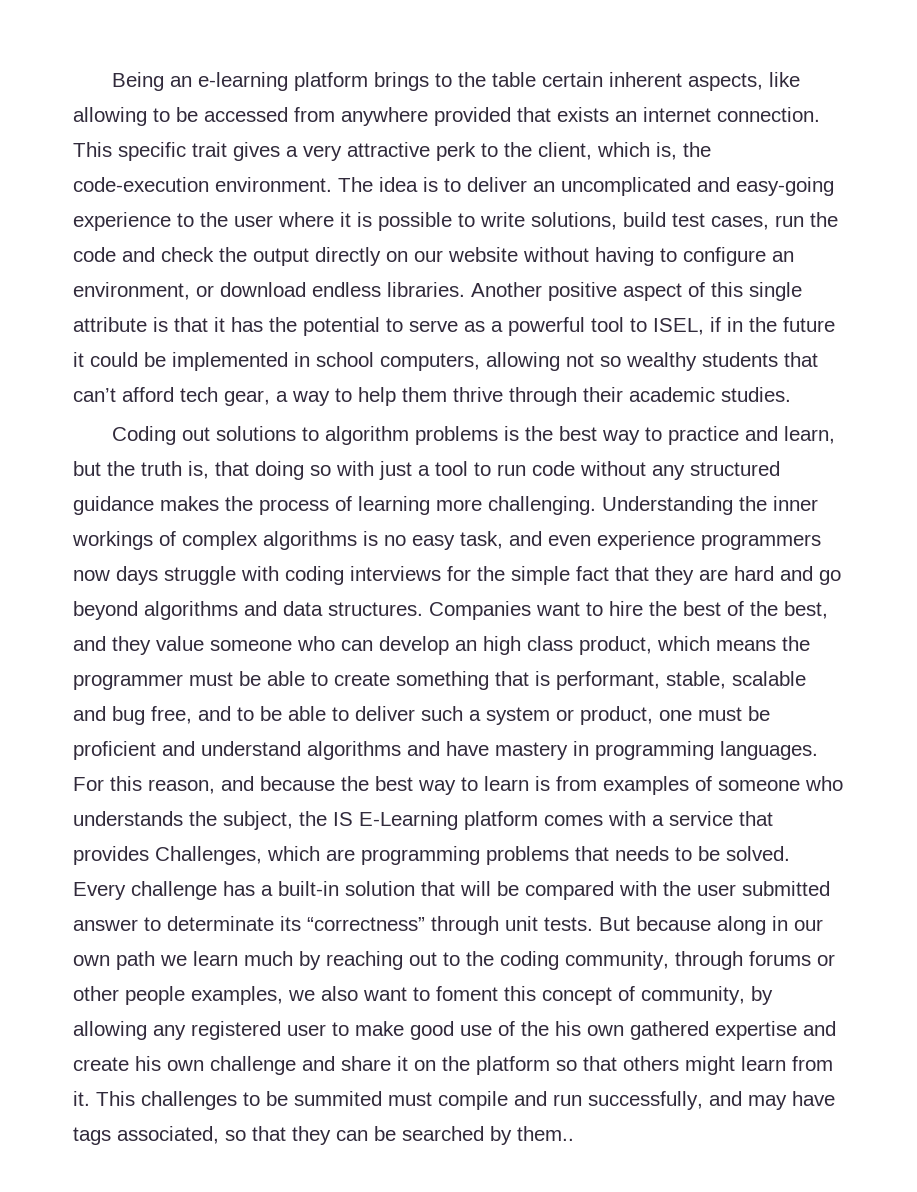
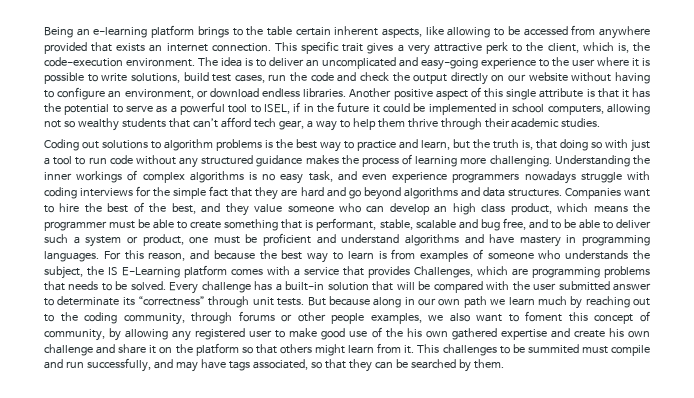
- Understanding the inner workings of complex algorithms is no easy task, and even experience programmers now days struggle with coding interviews for the simple fact that they are hard and go beyond algorithms and data structures.
+ Understanding the inner workings of complex algorithms is no easy task, and even experience programmers nowadays struggle with coding interviews for the simple fact that they are hard and go beyond algorithms and data structures.
- This challenges to be summited must compile and run successfully, and may have tags associated, so that they can be searched by them..
+ This challenges to be summited must compile and run successfully, and may have tags associated, so that they can be searched by them.

